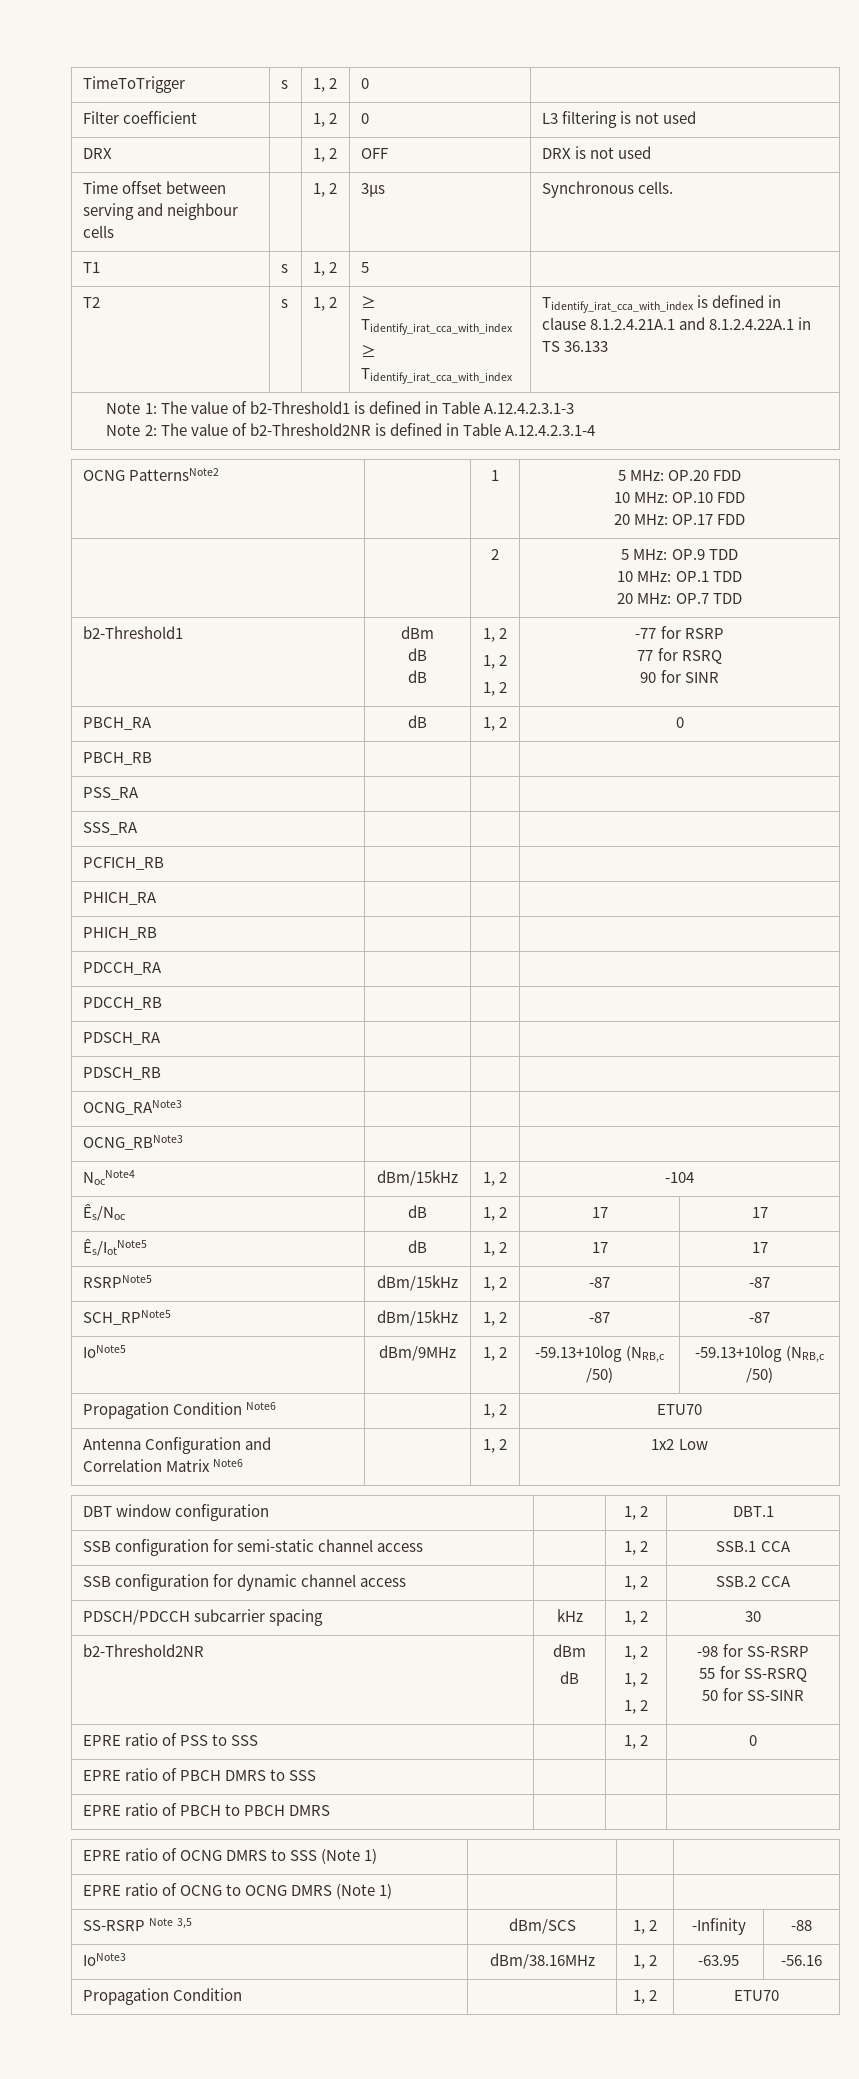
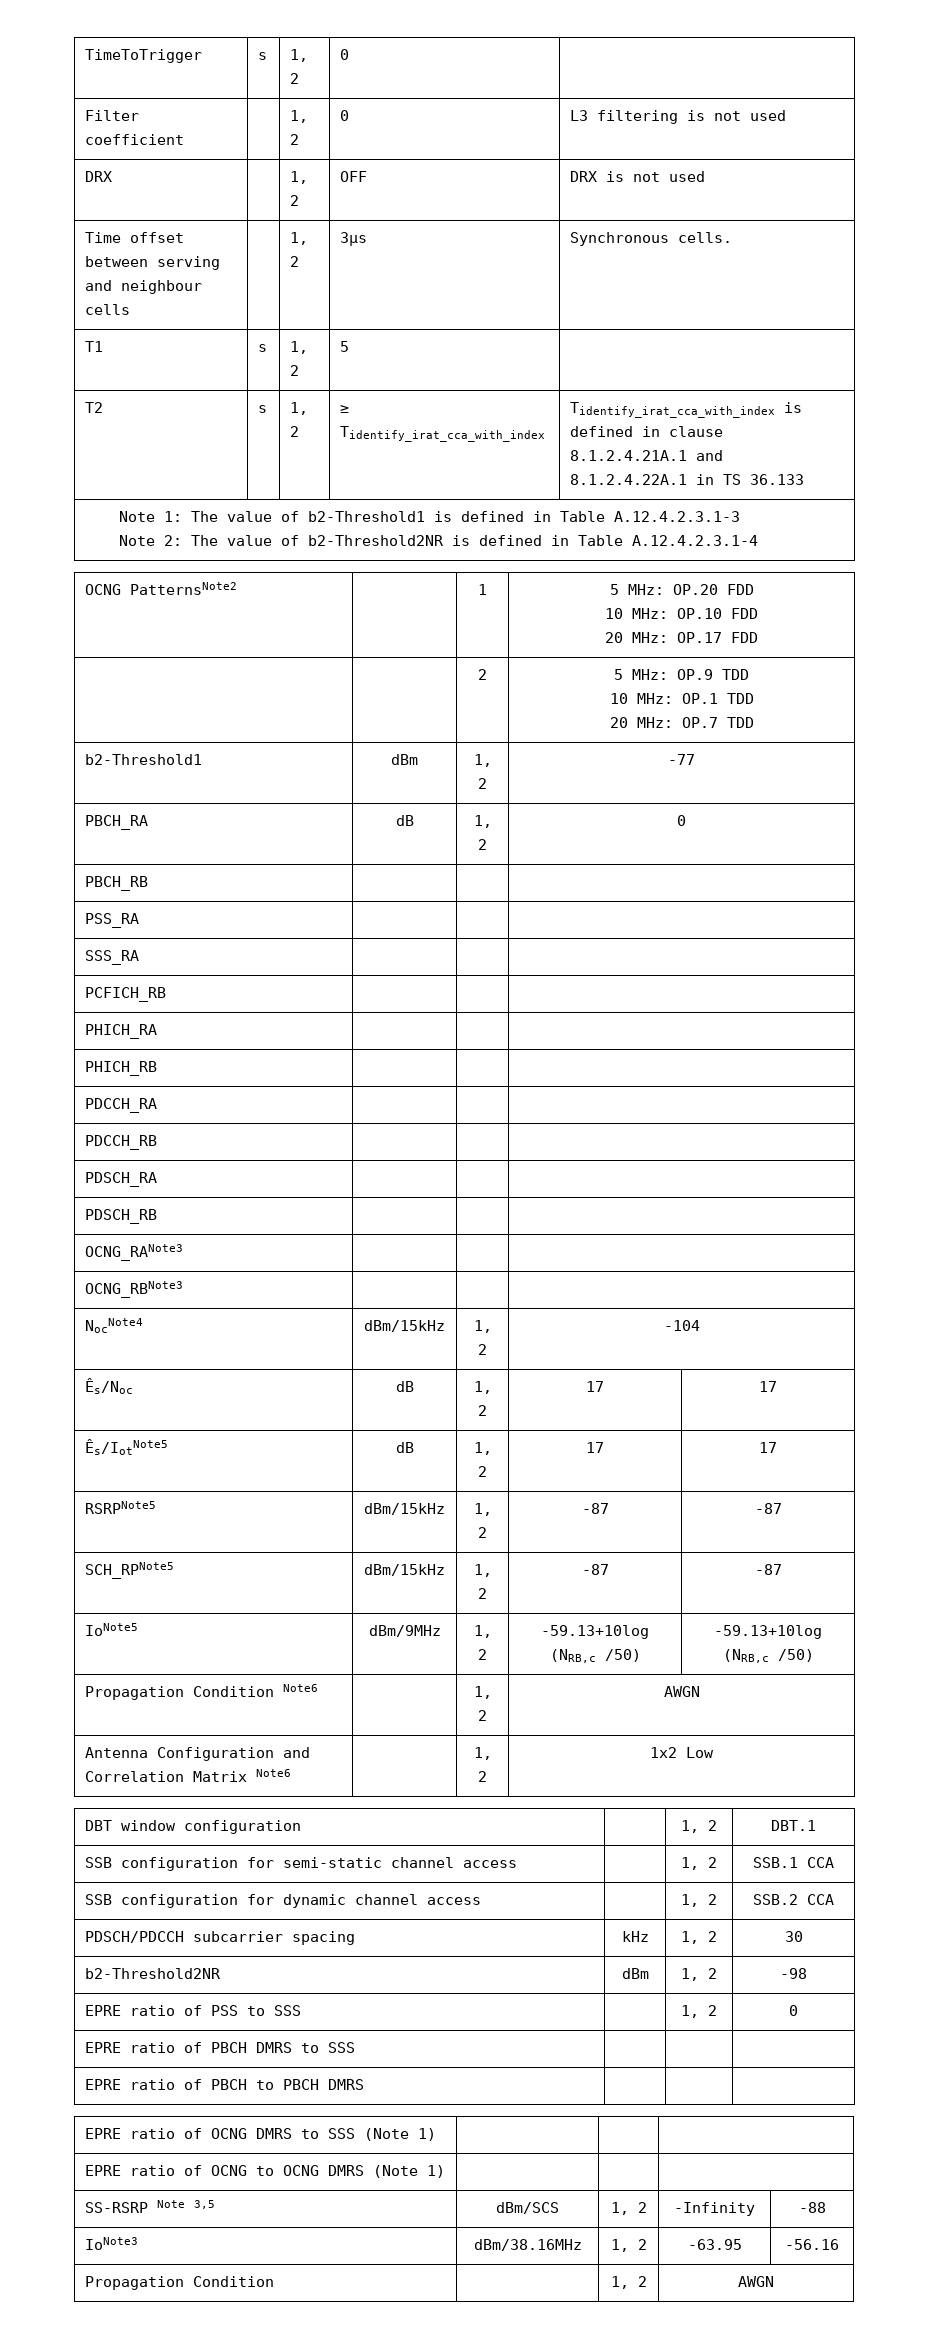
- T2 | s | 1, 2 | ≥ Tidentify_irat_cca_with_index
- ≥ Tidentify_irat_cca_with_index | Tidentify_irat_cca_with_index is defined in clause 8.1.2.4.21A.1 and 8.1.2.4.22A.1 in TS 36.133
+ T2 | s | 1, 2 | ≥ Tidentify_irat_cca_with_index | Tidentify_irat_cca_with_index is defined in clause 8.1.2.4.21A.1 and 8.1.2.4.22A.1 in TS 36.133
- b2-Threshold1 | dBm
- dB
- dB | 1, 2
- 1, 2
- 1, 2 | -77 for RSRP
- 77 for RSRQ
- 90 for SINR
+ b2-Threshold1 | dBm | 1, 2 | -77
- Propagation Condition Note6 | | 1, 2 | ETU70
+ Propagation Condition Note6 | | 1, 2 | AWGN
- b2-Threshold2NR | dBm
- dB | 1, 2
- 1, 2
- 1, 2 | -98 for SS-RSRP
- 55 for SS-RSRQ
- 50 for SS-SINR
+ b2-Threshold2NR | dBm | 1, 2 | -98
- Propagation Condition | | 1, 2 | ETU70
+ Propagation Condition | | 1, 2 | AWGN

